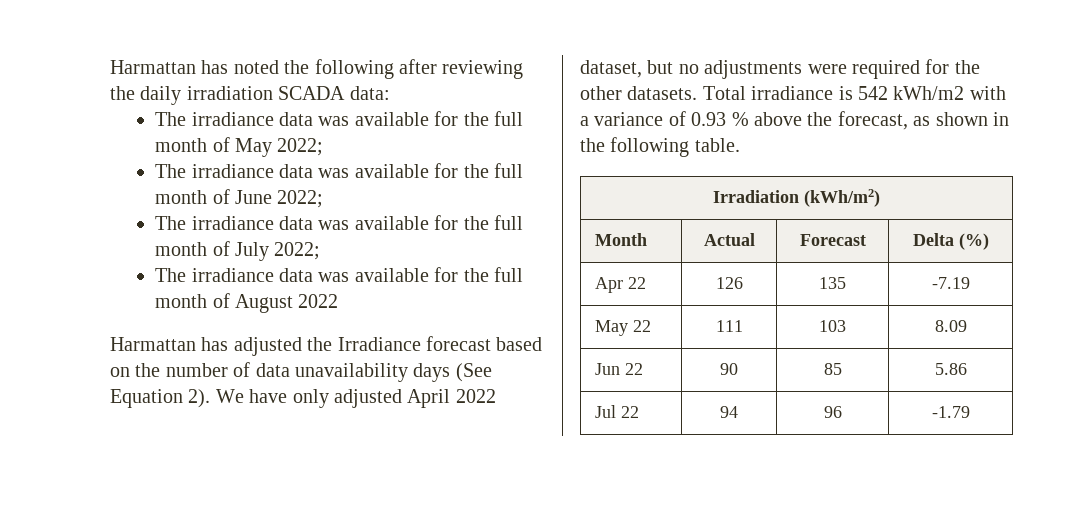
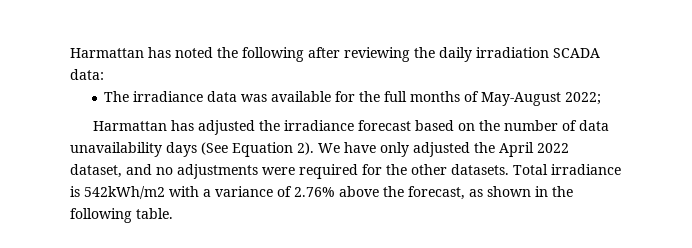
- The irradiance data was available for the full month of May 2022;
- The irradiance data was available for the full month of June 2022;
- The irradiance data was available for the full month of July 2022;
- The irradiance data was available for the full month of August 2022
+ The irradiance data was available for the full months of May-August 2022;
- Harmattan has adjusted the Irradiance forecast based on the number of data unavailability days (See Equation 2).
+ Harmattan has adjusted the irradiance forecast based on the number of data unavailability days (See Equation 2).
- We have only adjusted April 2022 dataset, but no adjustments were required for the other datasets.
+ We have only adjusted the April 2022 dataset, and no adjustments were required for the other datasets.
- Total irradiance is 542 kWh/m2 with a variance of 0.93 % above the forecast, as shown in the following table.
+ Total irradiance is 542kWh/m2 with a variance of 2.76% above the forecast, as shown in the following table.
- Irradiation (kWh/m2)
- Month | Actual | Forecast | Delta (%)
- Apr 22 | 126 | 135 | -7.19
- May 22 | 111 | 103 | 8.09
- Jun 22 | 90 | 85 | 5.86
- Jul 22 | 94 | 96 | -1.79

